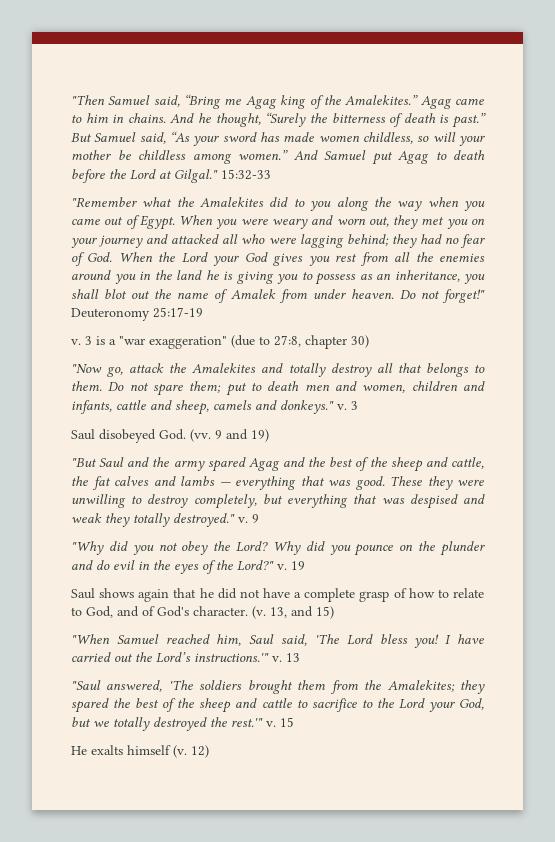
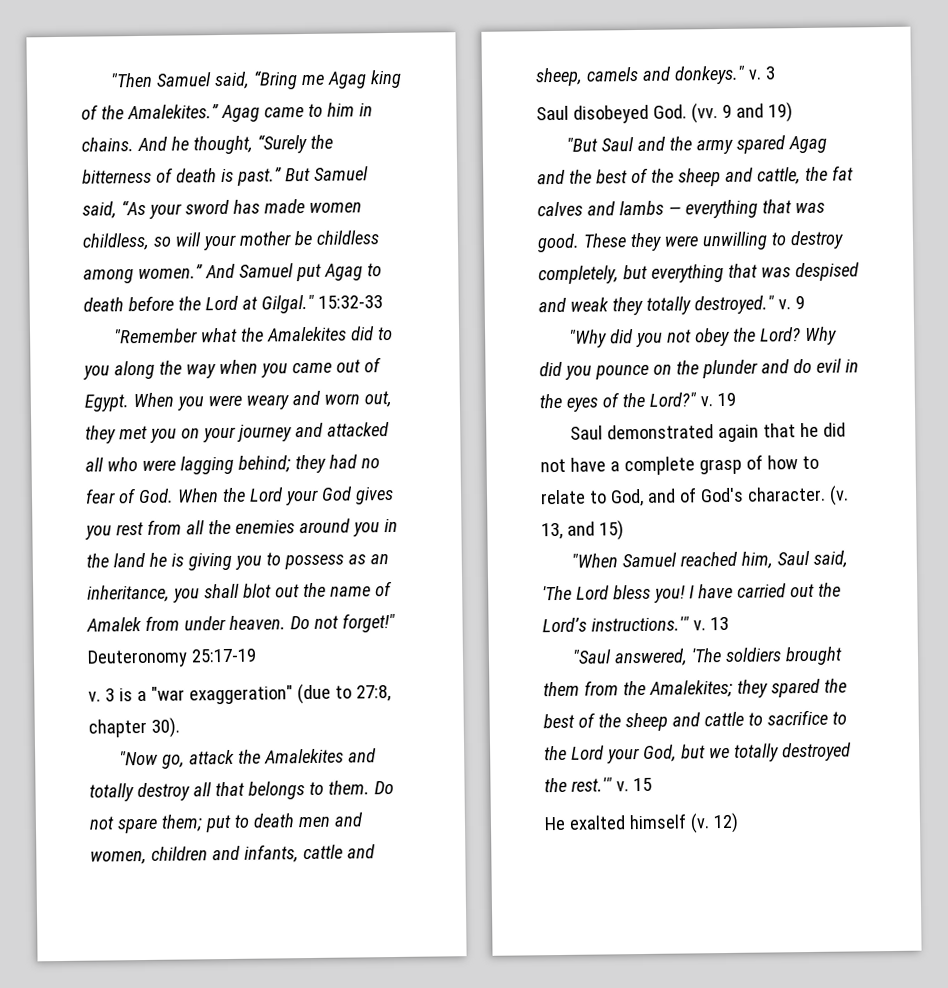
- 3 is a "war exaggeration" (due to 27:8, chapter 30)
+ 3 is a "war exaggeration" (due to 27:8, chapter 30).
- Saul shows again that he did not have a complete grasp of how to relate to God, and of God's character.
+ Saul demonstrated again that he did not have a complete grasp of how to relate to God, and of God's character.
- He exalts himself (v.
+ He exalted himself (v.

